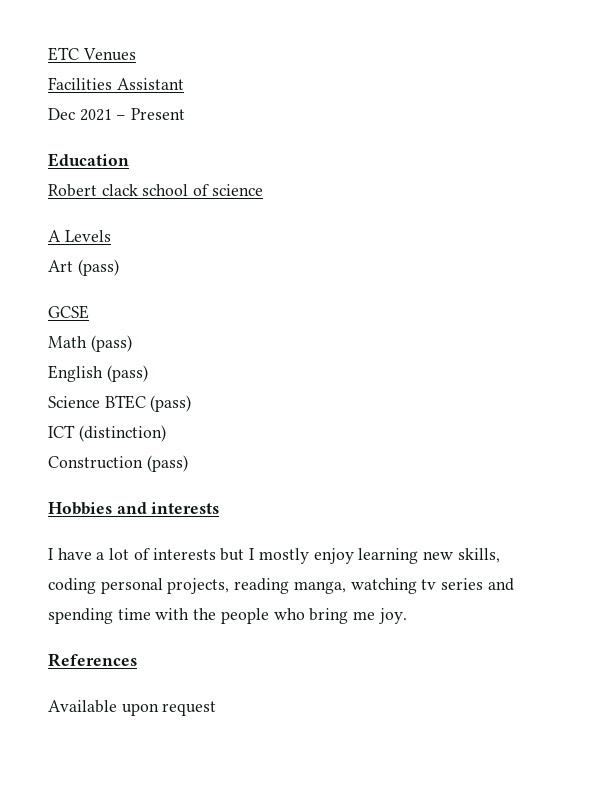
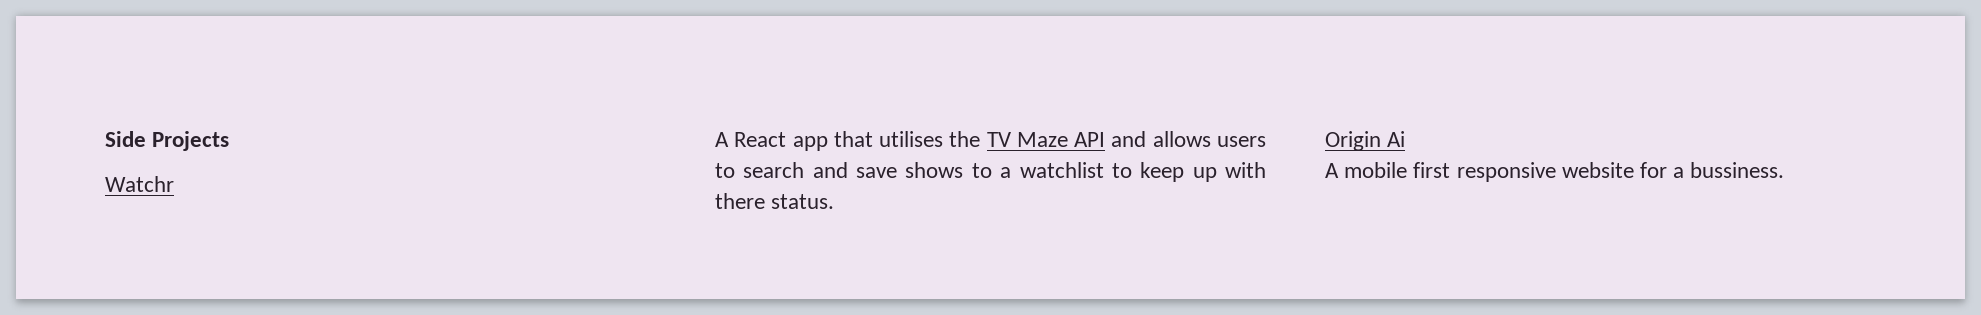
- ETC Venues
- Facilities Assistant
- Dec 2021 – Present
- Education
- Robert clack school of science
- A Levels
- Art (pass)
- GCSE
- Math (pass)
- English (pass)
- Science BTEC (pass)
- ICT (distinction)
- Construction (pass)
- Hobbies and interests
- I have a lot of interests but I mostly enjoy learning new skills, coding personal projects, reading manga, watching tv series and spending time with the people who bring me joy.
- References
- Available upon request
+ Side Projects
+ Watchr
+ A React app that utilises the TV Maze API and allows users to search and save shows to a watchlist to keep up with there status.
+ Origin Ai
+ A mobile first responsive website for a bussiness.

